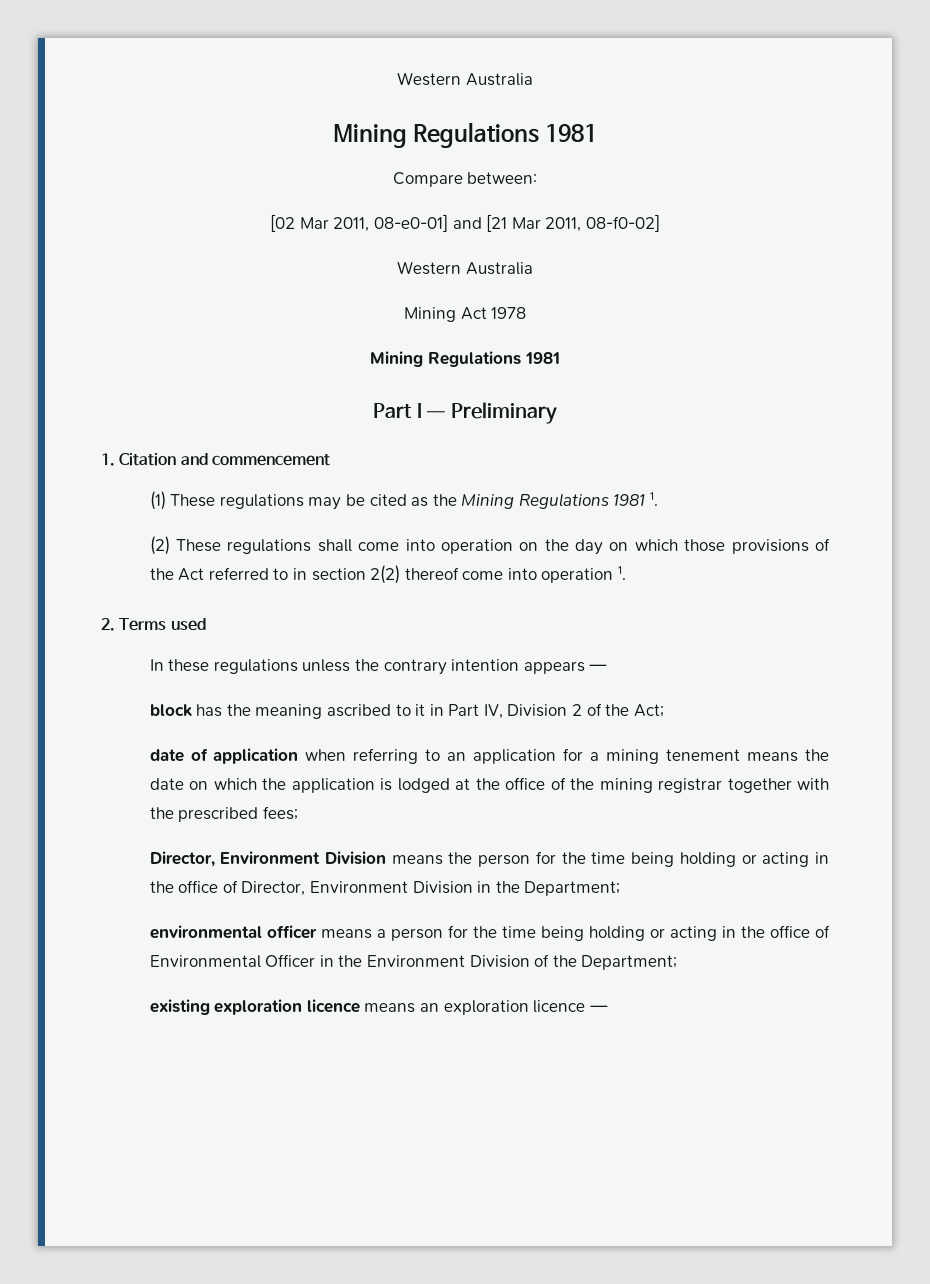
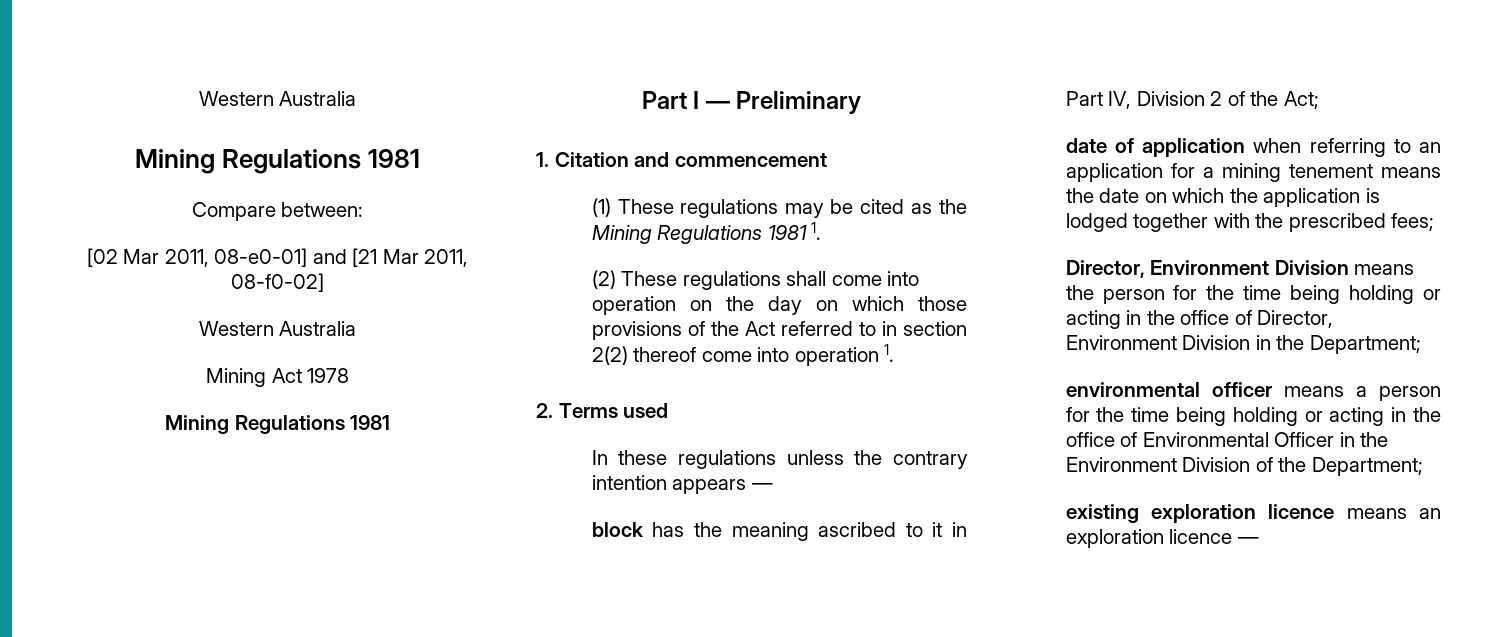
- date of application when referring to an application for a mining tenement means the date on which the application is lodged at the office of the mining registrar together with the prescribed fees;
+ date of application when referring to an application for a mining tenement means the date on which the application is lodged together with the prescribed fees;

